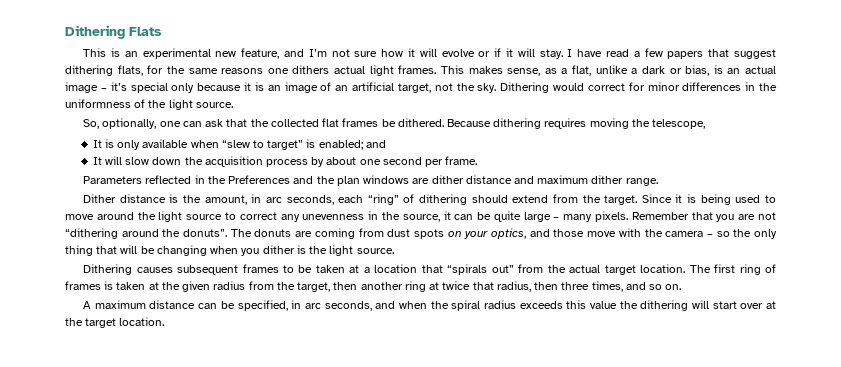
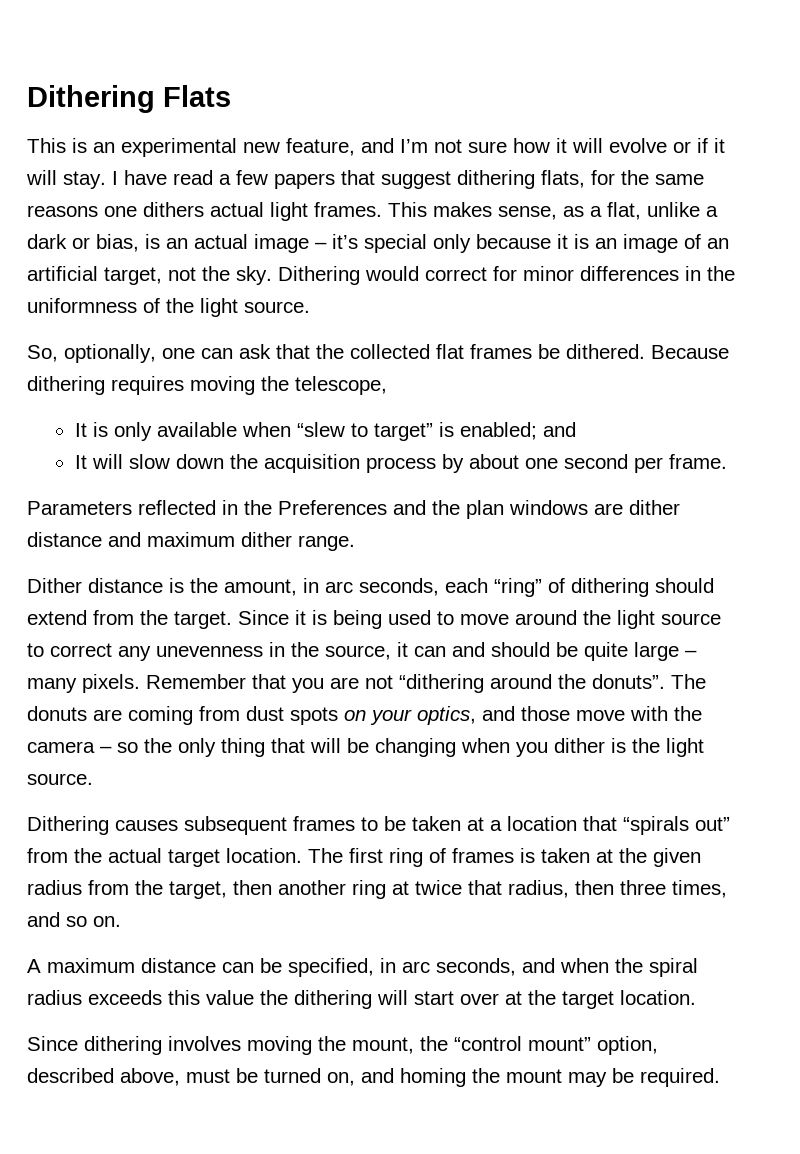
- Since it is being used to move around the light source to correct any unevenness in the source, it can be quite large – many pixels.
+ Since it is being used to move around the light source to correct any unevenness in the source, it can and should be quite large – many pixels.
+ Since dithering involves moving the mount, the “control mount” option, described above, must be turned on, and homing the mount may be required.

